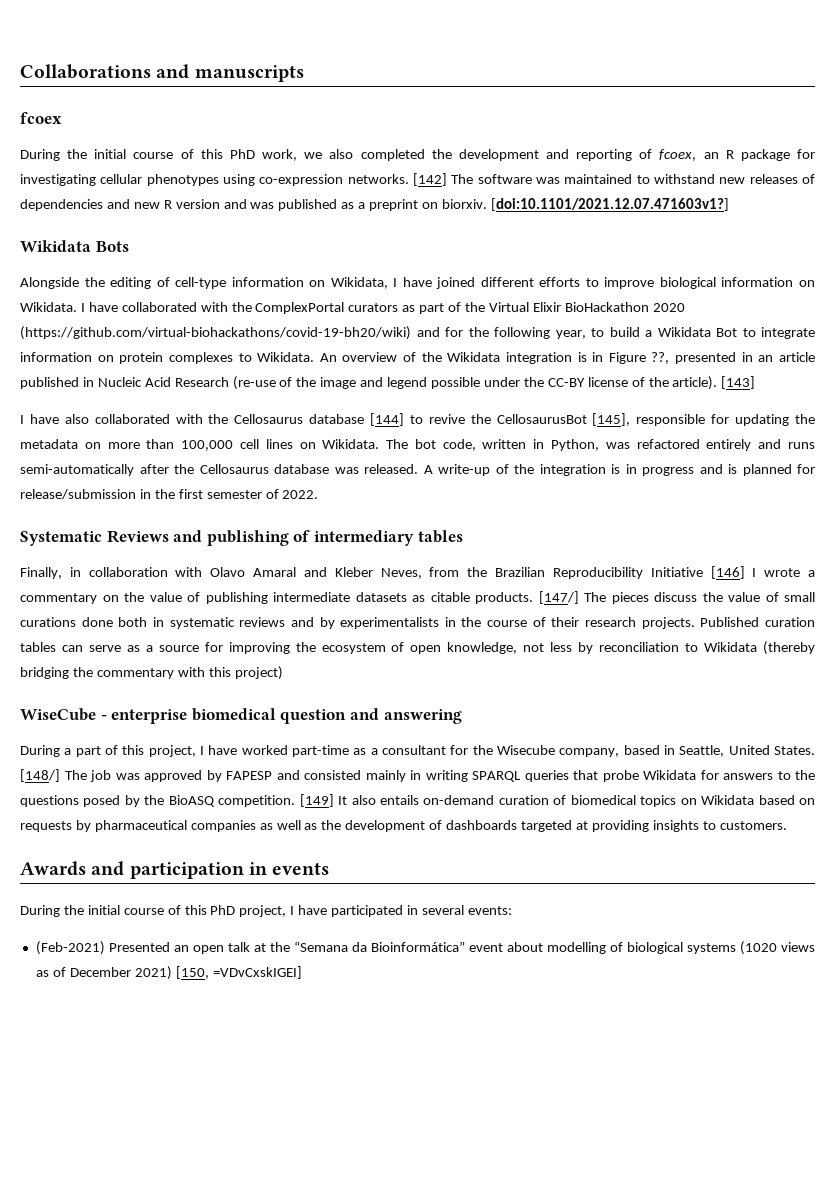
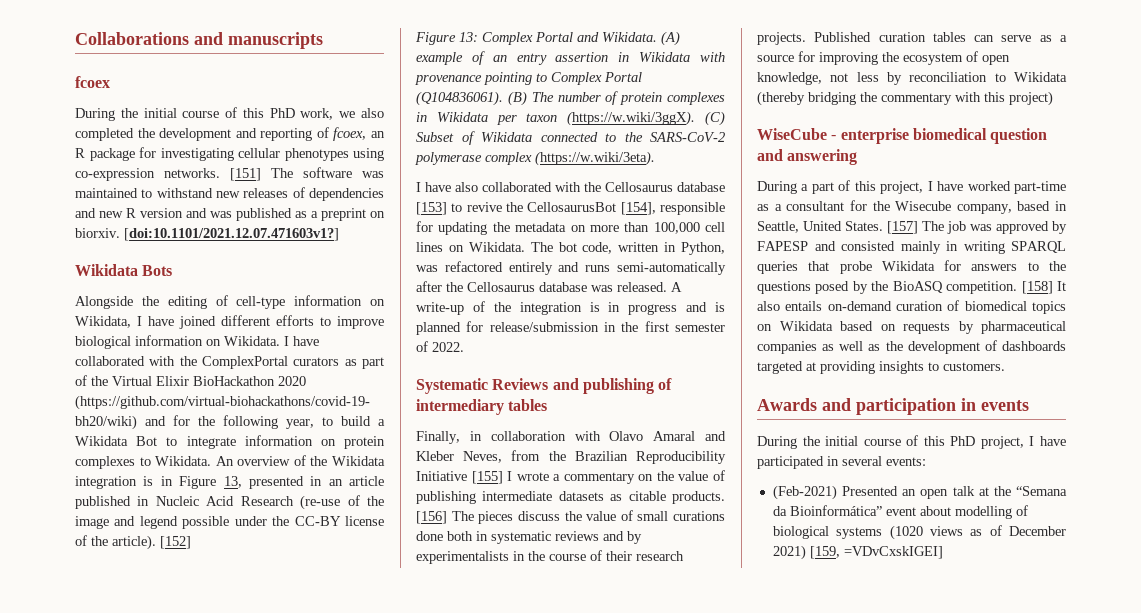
- [142] The software was maintained to withstand new releases of dependencies and new R version and was published as a preprint on biorxiv.
+ [151] The software was maintained to withstand new releases of dependencies and new R version and was published as a preprint on biorxiv.
- An overview of the Wikidata integration is in Figure ??, presented in an article published in Nucleic Acid Research (re-use of the image and legend possible under the CC-BY license of the article).
+ An overview of the Wikidata integration is in Figure 13, presented in an article published in Nucleic Acid Research (re-use of the image and legend possible under the CC-BY license of the article).
- [143]
+ [152]
+ Figure 13: Complex Portal and Wikidata. (A) example of an entry assertion in Wikidata with provenance pointing to Complex Portal (Q104836061). (B) The number of protein complexes in Wikidata per taxon (https://w.wiki/3ggX). (C) Subset of Wikidata connected to the SARS-CoV-2 polymerase complex (https://w.wiki/3eta).
- I have also collaborated with the Cellosaurus database [144] to revive the CellosaurusBot [145], responsible for updating the metadata on more than 100,000 cell lines on Wikidata.
+ I have also collaborated with the Cellosaurus database [153] to revive the CellosaurusBot [154], responsible for updating the metadata on more than 100,000 cell lines on Wikidata.
- Finally, in collaboration with Olavo Amaral and Kleber Neves, from the Brazilian Reproducibility Initiative [146] I wrote a commentary on the value of publishing intermediate datasets as citable products.
+ Finally, in collaboration with Olavo Amaral and Kleber Neves, from the Brazilian Reproducibility Initiative [155] I wrote a commentary on the value of publishing intermediate datasets as citable products.
- [147/] The pieces discuss the value of small curations done both in systematic reviews and by experimentalists in the course of their research projects.
+ [156] The pieces discuss the value of small curations done both in systematic reviews and by experimentalists in the course of their research projects.
- [148/] The job was approved by FAPESP and consisted mainly in writing SPARQL queries that probe Wikidata for answers to the questions posed by the BioASQ competition.
+ [157] The job was approved by FAPESP and consisted mainly in writing SPARQL queries that probe Wikidata for answers to the questions posed by the BioASQ competition.
- [149] It also entails on-demand curation of biomedical topics on Wikidata based on requests by pharmaceutical companies as well as the development of dashboards targeted at providing insights to customers.
+ [158] It also entails on-demand curation of biomedical topics on Wikidata based on requests by pharmaceutical companies as well as the development of dashboards targeted at providing insights to customers.
- (Feb-2021) Presented an open talk at the “Semana da Bioinformática” event about modelling of biological systems (1020 views as of December 2021) [150, =VDvCxskIGEI]
+ (Feb-2021) Presented an open talk at the “Semana da Bioinformática” event about modelling of biological systems (1020 views as of December 2021) [159, =VDvCxskIGEI]

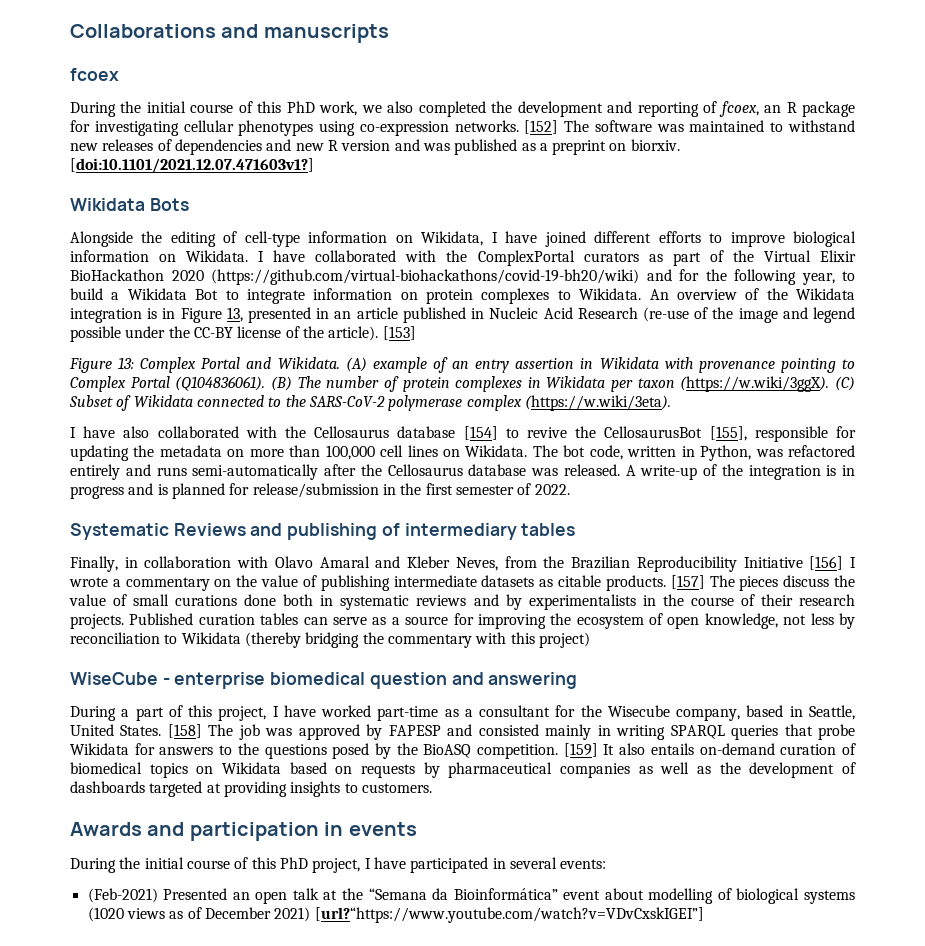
- [151] The software was maintained to withstand new releases of dependencies and new R version and was published as a preprint on biorxiv.
+ [152] The software was maintained to withstand new releases of dependencies and new R version and was published as a preprint on biorxiv.
- [152]
+ [153]
- I have also collaborated with the Cellosaurus database [153] to revive the CellosaurusBot [154], responsible for updating the metadata on more than 100,000 cell lines on Wikidata.
+ I have also collaborated with the Cellosaurus database [154] to revive the CellosaurusBot [155], responsible for updating the metadata on more than 100,000 cell lines on Wikidata.
- Finally, in collaboration with Olavo Amaral and Kleber Neves, from the Brazilian Reproducibility Initiative [155] I wrote a commentary on the value of publishing intermediate datasets as citable products.
+ Finally, in collaboration with Olavo Amaral and Kleber Neves, from the Brazilian Reproducibility Initiative [156] I wrote a commentary on the value of publishing intermediate datasets as citable products.
- [156] The pieces discuss the value of small curations done both in systematic reviews and by experimentalists in the course of their research projects.
+ [157] The pieces discuss the value of small curations done both in systematic reviews and by experimentalists in the course of their research projects.
- [157] The job was approved by FAPESP and consisted mainly in writing SPARQL queries that probe Wikidata for answers to the questions posed by the BioASQ competition.
+ [158] The job was approved by FAPESP and consisted mainly in writing SPARQL queries that probe Wikidata for answers to the questions posed by the BioASQ competition.
- [158] It also entails on-demand curation of biomedical topics on Wikidata based on requests by pharmaceutical companies as well as the development of dashboards targeted at providing insights to customers.
+ [159] It also entails on-demand curation of biomedical topics on Wikidata based on requests by pharmaceutical companies as well as the development of dashboards targeted at providing insights to customers.
- (Feb-2021) Presented an open talk at the “Semana da Bioinformática” event about modelling of biological systems (1020 views as of December 2021) [159, =VDvCxskIGEI]
+ (Feb-2021) Presented an open talk at the “Semana da Bioinformática” event about modelling of biological systems (1020 views as of December 2021) [url?“https://www.youtube.com/watch?v=VDvCxskIGEI”]

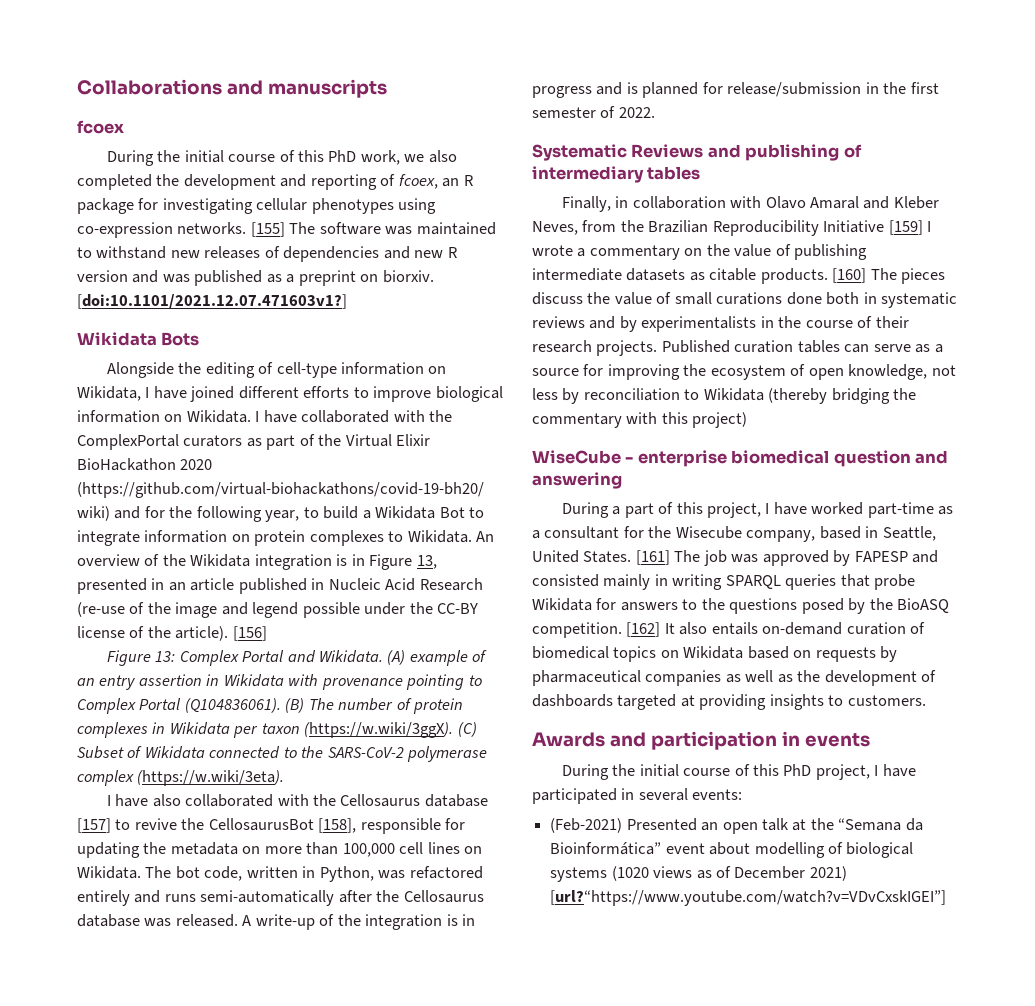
- [152] The software was maintained to withstand new releases of dependencies and new R version and was published as a preprint on biorxiv.
+ [155] The software was maintained to withstand new releases of dependencies and new R version and was published as a preprint on biorxiv.
- [153]
+ [156]
- I have also collaborated with the Cellosaurus database [154] to revive the CellosaurusBot [155], responsible for updating the metadata on more than 100,000 cell lines on Wikidata.
+ I have also collaborated with the Cellosaurus database [157] to revive the CellosaurusBot [158], responsible for updating the metadata on more than 100,000 cell lines on Wikidata.
- Finally, in collaboration with Olavo Amaral and Kleber Neves, from the Brazilian Reproducibility Initiative [156] I wrote a commentary on the value of publishing intermediate datasets as citable products.
+ Finally, in collaboration with Olavo Amaral and Kleber Neves, from the Brazilian Reproducibility Initiative [159] I wrote a commentary on the value of publishing intermediate datasets as citable products.
- [157] The pieces discuss the value of small curations done both in systematic reviews and by experimentalists in the course of their research projects.
+ [160] The pieces discuss the value of small curations done both in systematic reviews and by experimentalists in the course of their research projects.
- [158] The job was approved by FAPESP and consisted mainly in writing SPARQL queries that probe Wikidata for answers to the questions posed by the BioASQ competition.
+ [161] The job was approved by FAPESP and consisted mainly in writing SPARQL queries that probe Wikidata for answers to the questions posed by the BioASQ competition.
- [159] It also entails on-demand curation of biomedical topics on Wikidata based on requests by pharmaceutical companies as well as the development of dashboards targeted at providing insights to customers.
+ [162] It also entails on-demand curation of biomedical topics on Wikidata based on requests by pharmaceutical companies as well as the development of dashboards targeted at providing insights to customers.

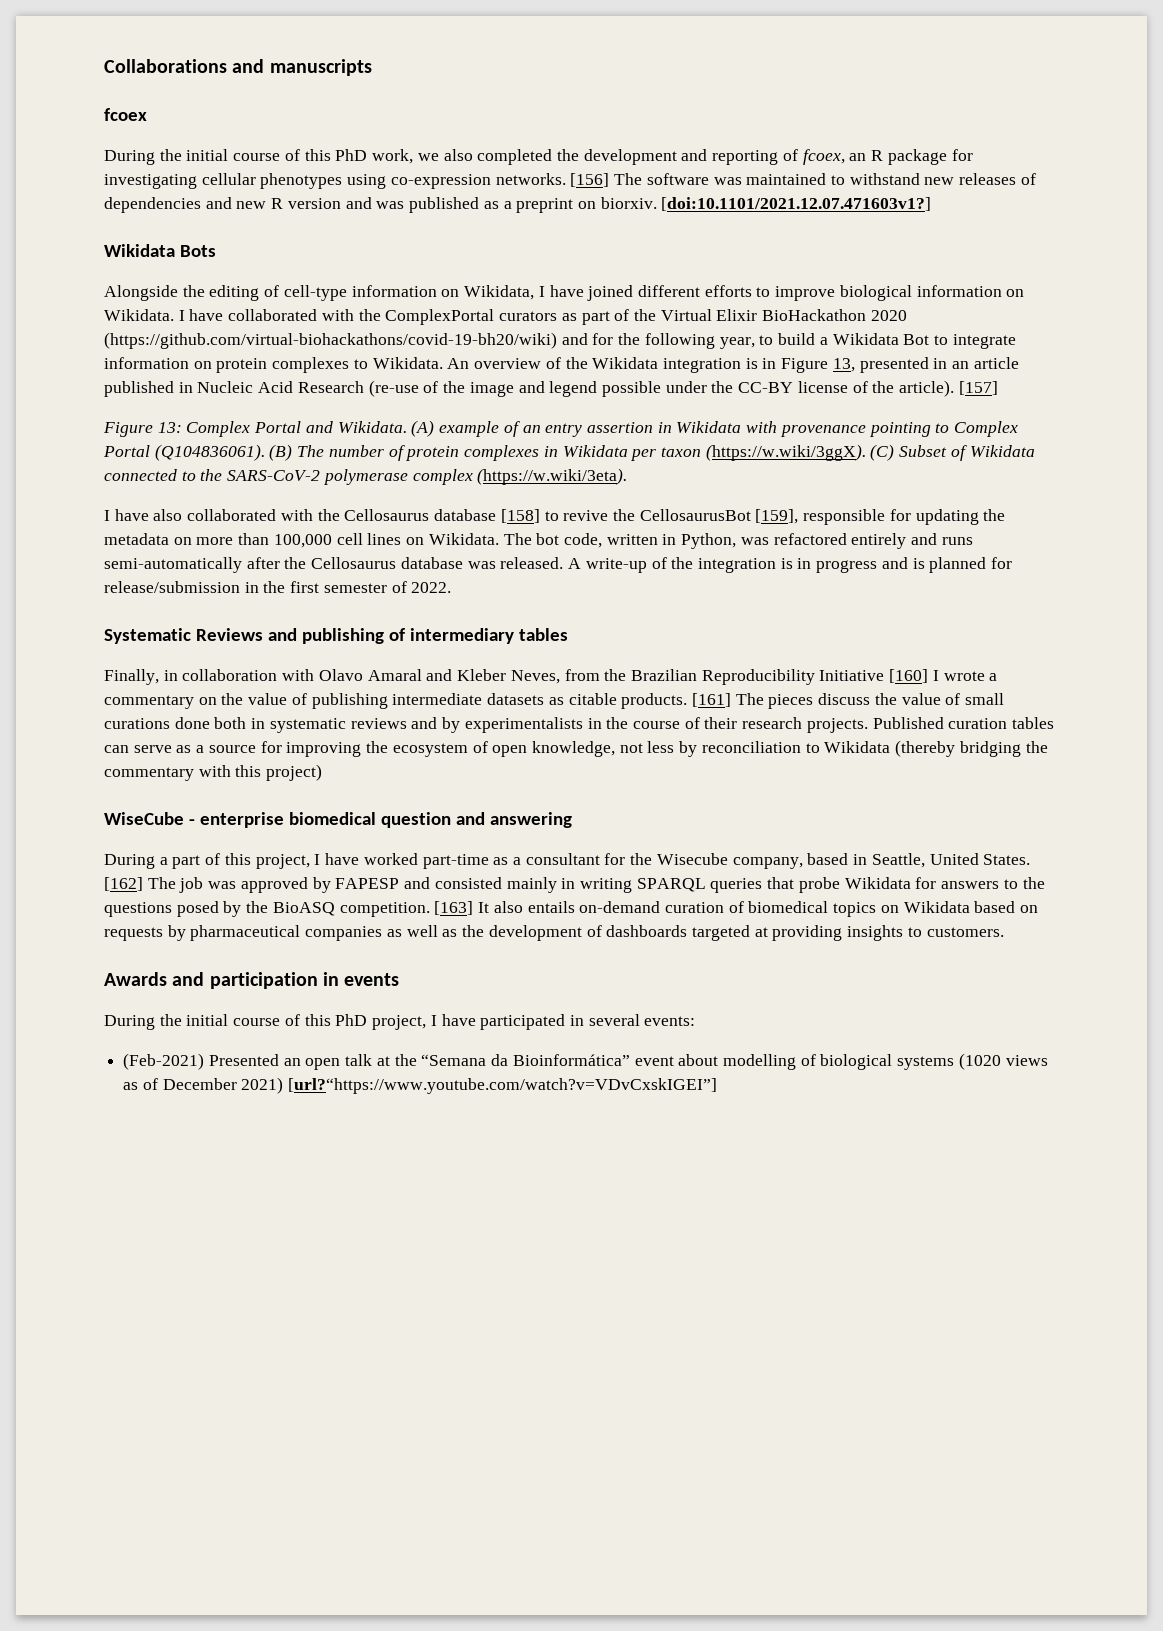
- [155] The software was maintained to withstand new releases of dependencies and new R version and was published as a preprint on biorxiv.
+ [156] The software was maintained to withstand new releases of dependencies and new R version and was published as a preprint on biorxiv.
- [156]
+ [157]
- I have also collaborated with the Cellosaurus database [157] to revive the CellosaurusBot [158], responsible for updating the metadata on more than 100,000 cell lines on Wikidata.
+ I have also collaborated with the Cellosaurus database [158] to revive the CellosaurusBot [159], responsible for updating the metadata on more than 100,000 cell lines on Wikidata.
- Finally, in collaboration with Olavo Amaral and Kleber Neves, from the Brazilian Reproducibility Initiative [159] I wrote a commentary on the value of publishing intermediate datasets as citable products.
+ Finally, in collaboration with Olavo Amaral and Kleber Neves, from the Brazilian Reproducibility Initiative [160] I wrote a commentary on the value of publishing intermediate datasets as citable products.
- [160] The pieces discuss the value of small curations done both in systematic reviews and by experimentalists in the course of their research projects.
+ [161] The pieces discuss the value of small curations done both in systematic reviews and by experimentalists in the course of their research projects.
- [161] The job was approved by FAPESP and consisted mainly in writing SPARQL queries that probe Wikidata for answers to the questions posed by the BioASQ competition.
+ [162] The job was approved by FAPESP and consisted mainly in writing SPARQL queries that probe Wikidata for answers to the questions posed by the BioASQ competition.
- [162] It also entails on-demand curation of biomedical topics on Wikidata based on requests by pharmaceutical companies as well as the development of dashboards targeted at providing insights to customers.
+ [163] It also entails on-demand curation of biomedical topics on Wikidata based on requests by pharmaceutical companies as well as the development of dashboards targeted at providing insights to customers.

